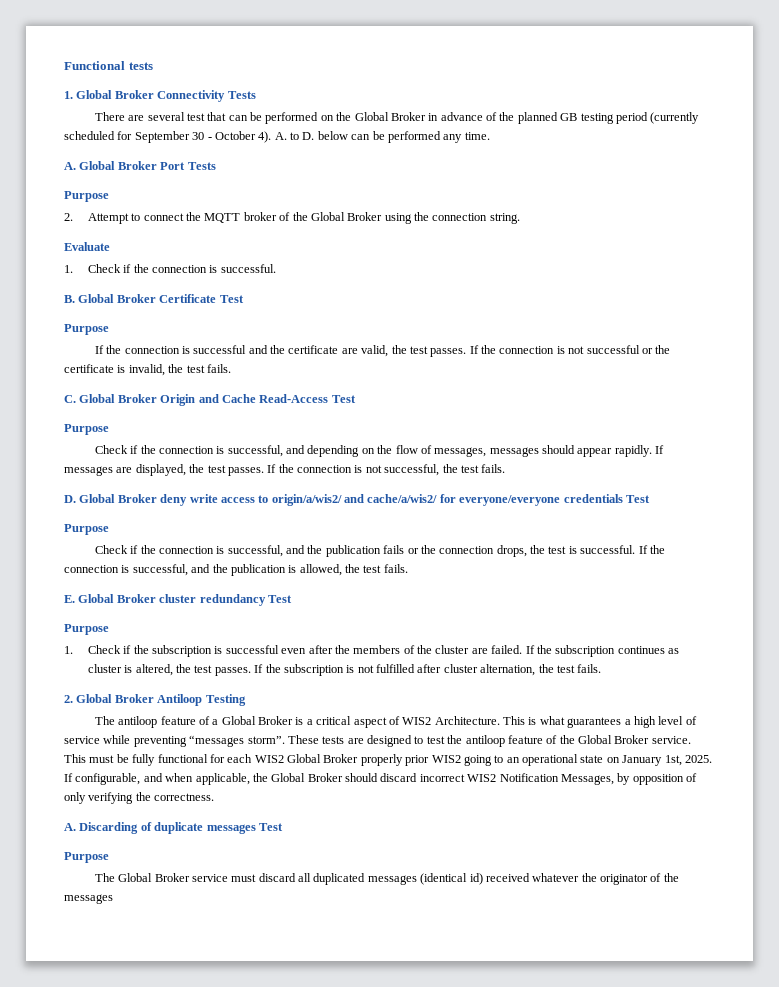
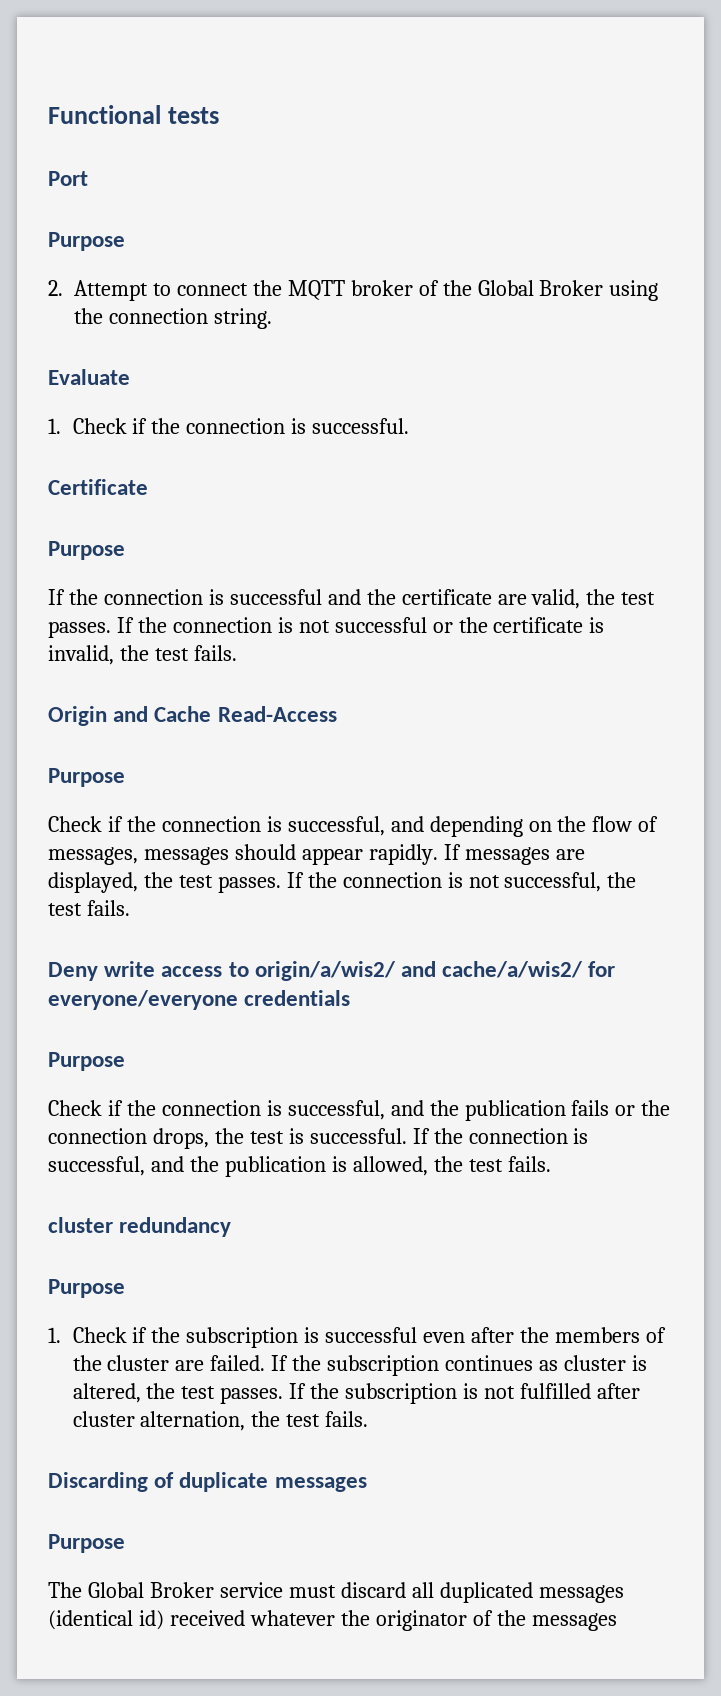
- 1. Global Broker Connectivity Tests
- There are several test that can be performed on the Global Broker in advance of the planned GB testing period (currently scheduled for September 30 - October 4). A. to D. below can be performed any time.
- A. Global Broker Port Tests
+ Port
- B. Global Broker Certificate Test
+ Certificate
- C. Global Broker Origin and Cache Read-Access Test
+ Origin and Cache Read-Access
- D. Global Broker deny write access to origin/a/wis2/ and cache/a/wis2/ for everyone/everyone credentials Test
+ Deny write access to origin/a/wis2/ and cache/a/wis2/ for everyone/everyone credentials
- E. Global Broker cluster redundancy Test
+ cluster redundancy
- 2. Global Broker Antiloop Testing
- The antiloop feature of a Global Broker is a critical aspect of WIS2 Architecture. This is what guarantees a high level of service while preventing “messages storm”. These tests are designed to test the antiloop feature of the Global Broker service. This must be fully functional for each WIS2 Global Broker properly prior WIS2 going to an operational state on January 1st, 2025. If configurable, and when applicable, the Global Broker should discard incorrect WIS2 Notification Messages, by opposition of only verifying the correctness.
- A. Discarding of duplicate messages Test
+ Discarding of duplicate messages

